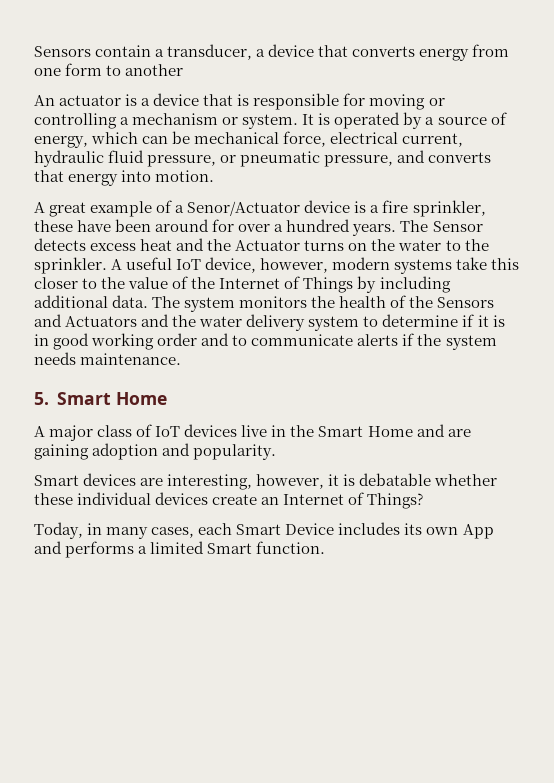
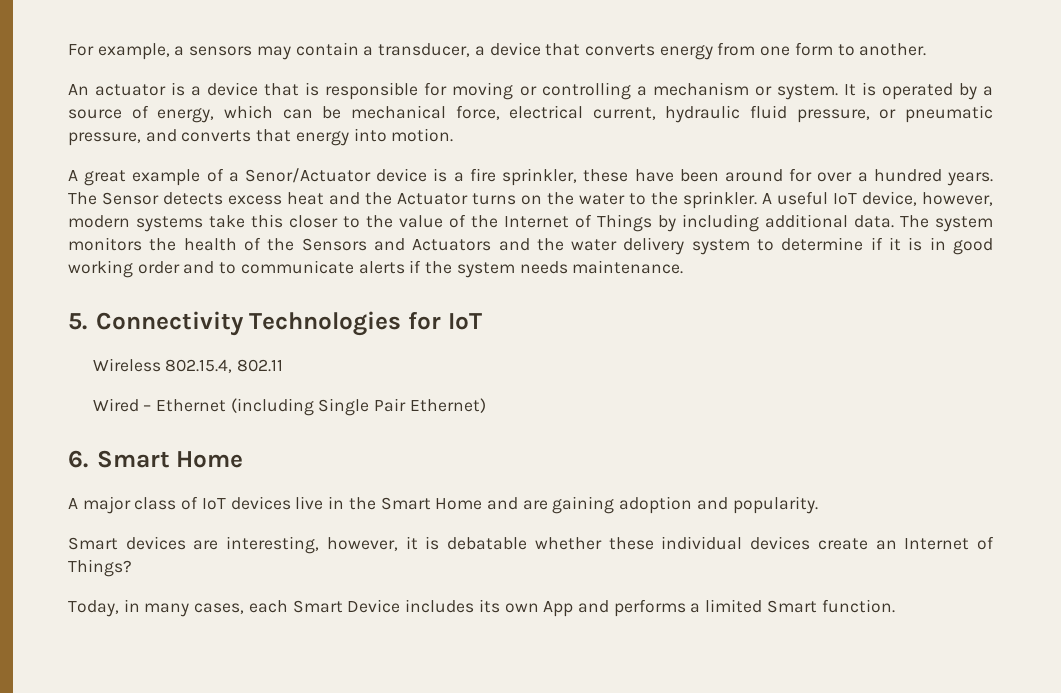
- Sensors contain a transducer, a device that converts energy from one form to another
+ For example, a sensors may contain a transducer, a device that converts energy from one form to another.
- 5. Smart Home
+ 5. Connectivity Technologies for IoT
+ Wireless 802.15.4, 802.11
+ Wired – Ethernet (including Single Pair Ethernet)
+ 6. Smart Home

